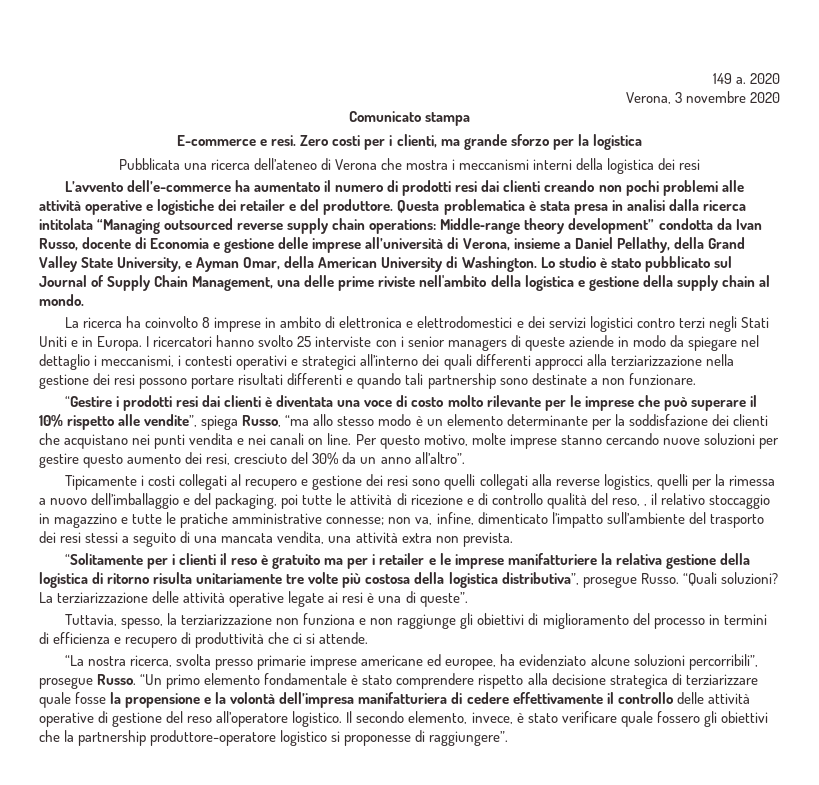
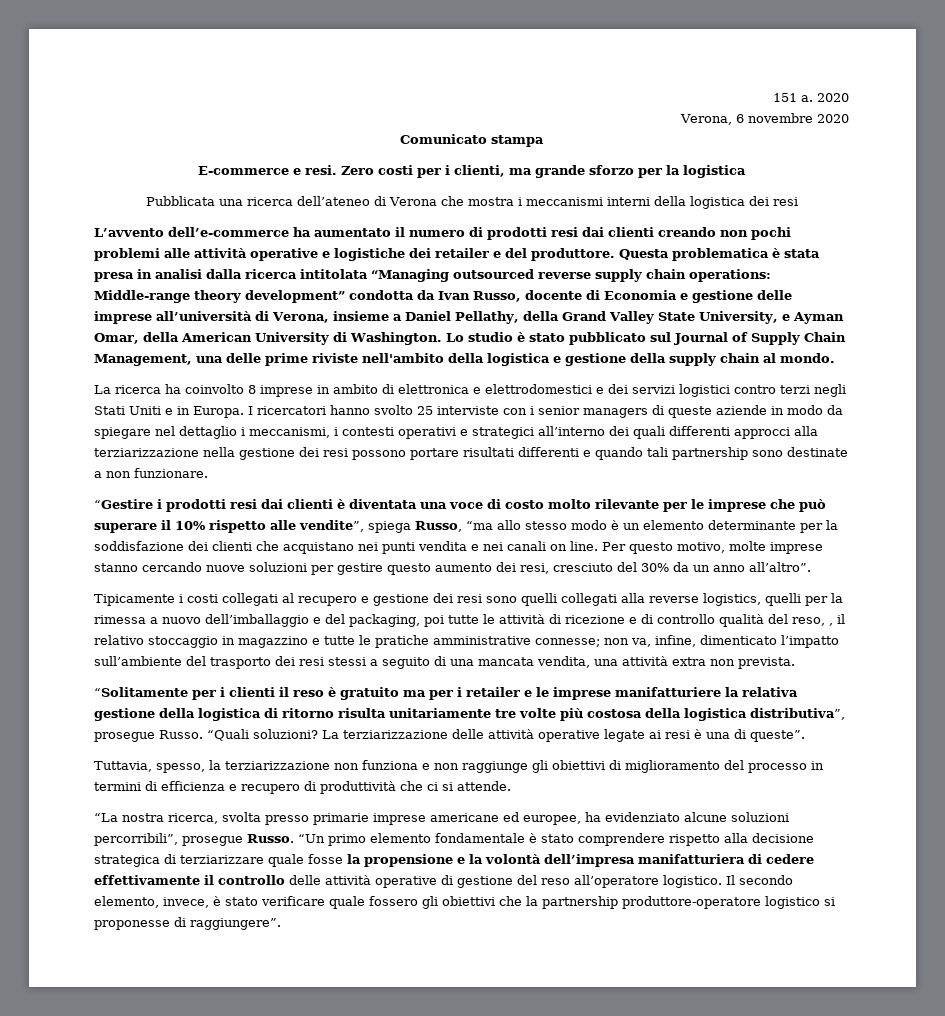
- 149 a.
+ 151 a.
- Verona, 3 novembre 2020
+ Verona, 6 novembre 2020

